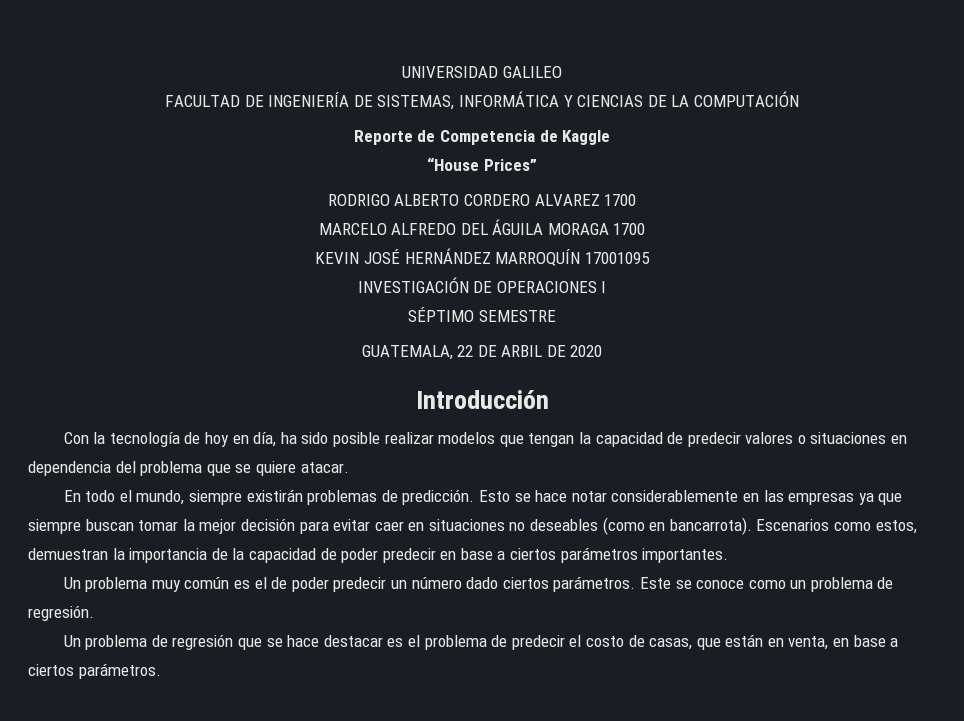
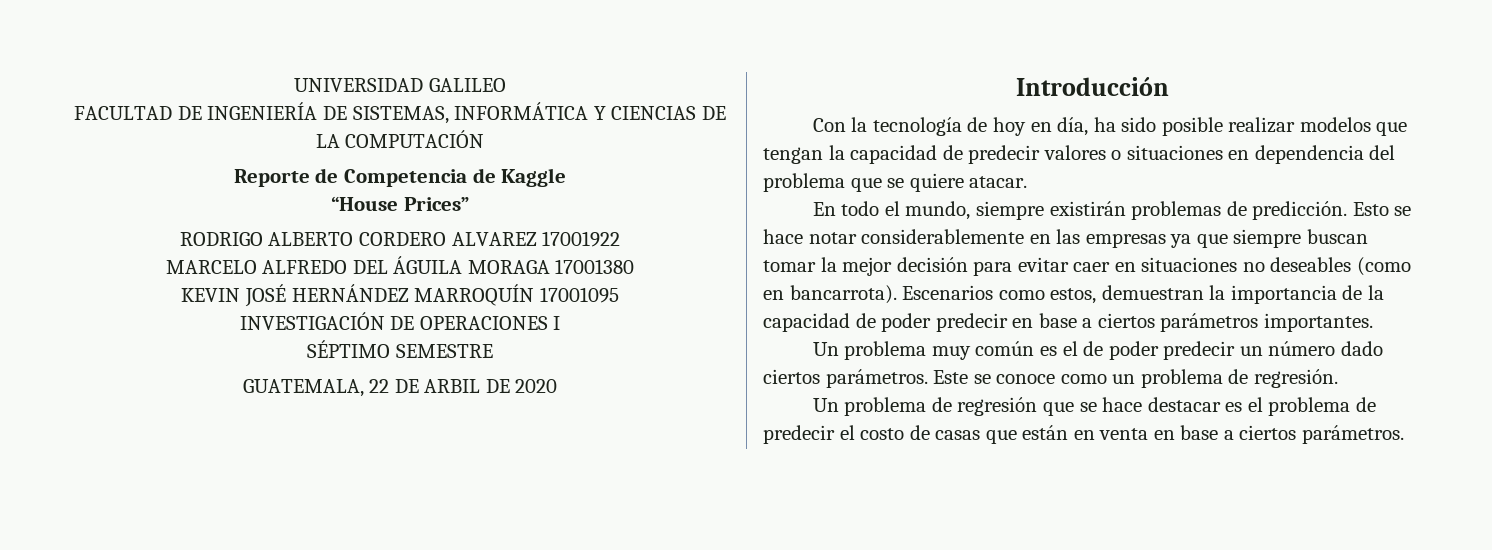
- RODRIGO ALBERTO CORDERO ALVAREZ 1700
+ RODRIGO ALBERTO CORDERO ALVAREZ 17001922
- MARCELO ALFREDO DEL ÁGUILA MORAGA 1700
+ MARCELO ALFREDO DEL ÁGUILA MORAGA 17001380
- Un problema de regresión que se hace destacar es el problema de predecir el costo de casas, que están en venta, en base a ciertos parámetros.
+ Un problema de regresión que se hace destacar es el problema de predecir el costo de casas que están en venta en base a ciertos parámetros.

